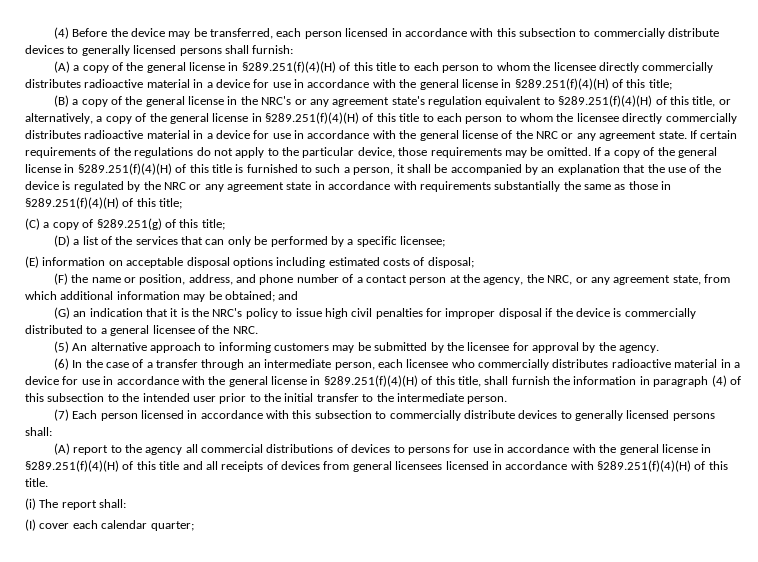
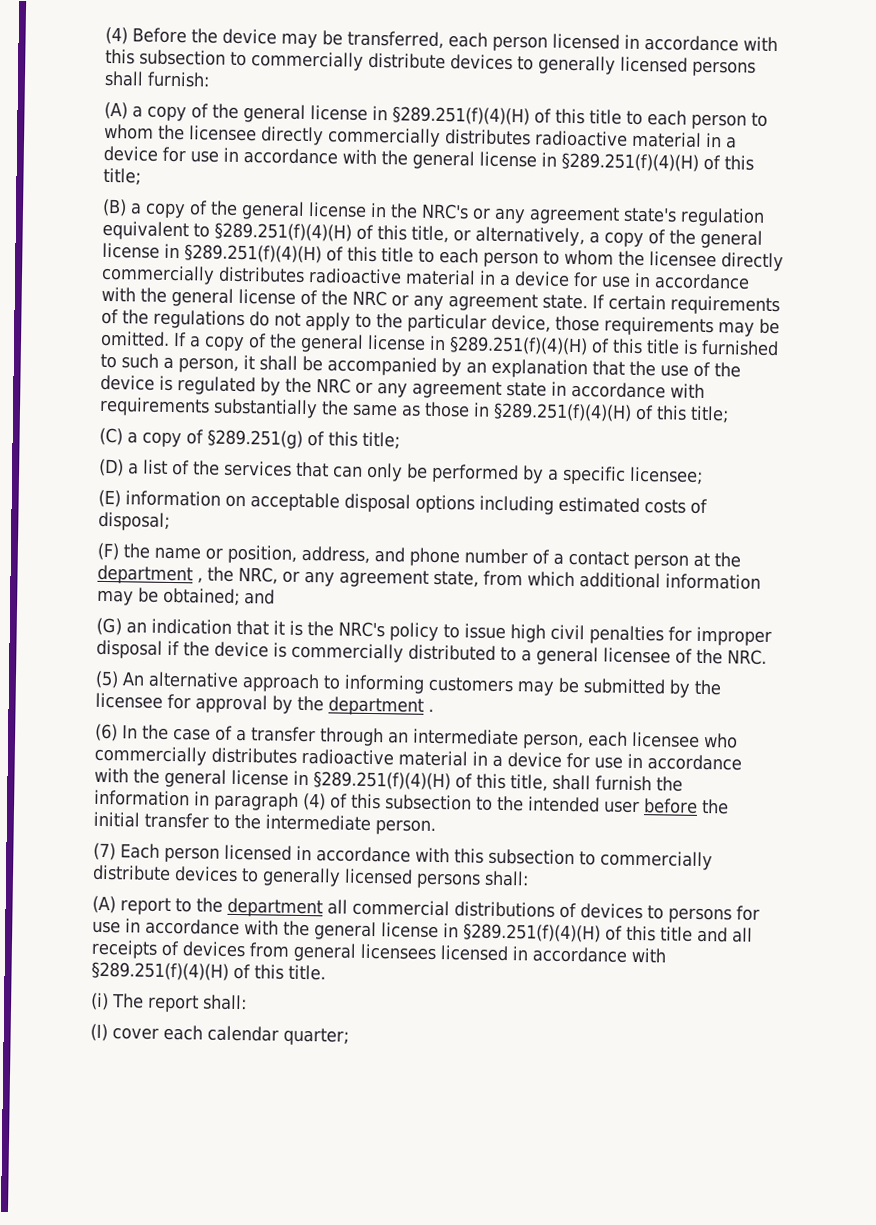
- (F) the name or position, address, and phone number of a contact person at the agency, the NRC, or any agreement state, from which additional information may be obtained; and
+ (F) the name or position, address, and phone number of a contact person at the department , the NRC, or any agreement state, from which additional information may be obtained; and
- (5) An alternative approach to informing customers may be submitted by the licensee for approval by the agency.
+ (5) An alternative approach to informing customers may be submitted by the licensee for approval by the department .
- (6) In the case of a transfer through an intermediate person, each licensee who commercially distributes radioactive material in a device for use in accordance with the general license in §289.251(f)(4)(H) of this title, shall furnish the information in paragraph (4) of this subsection to the intended user prior to the initial transfer to the intermediate person.
+ (6) In the case of a transfer through an intermediate person, each licensee who commercially distributes radioactive material in a device for use in accordance with the general license in §289.251(f)(4)(H) of this title, shall furnish the information in paragraph (4) of this subsection to the intended user before the initial transfer to the intermediate person.
- (A) report to the agency all commercial distributions of devices to persons for use in accordance with the general license in §289.251(f)(4)(H) of this title and all receipts of devices from general licensees licensed in accordance with §289.251(f)(4)(H) of this title.
+ (A) report to the department all commercial distributions of devices to persons for use in accordance with the general license in §289.251(f)(4)(H) of this title and all receipts of devices from general licensees licensed in accordance with §289.251(f)(4)(H) of this title.

